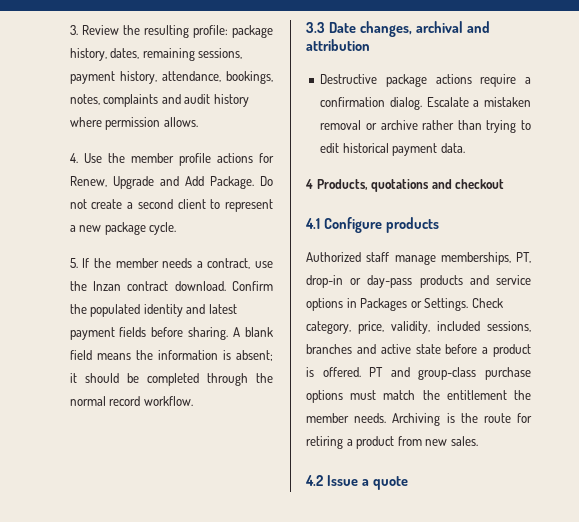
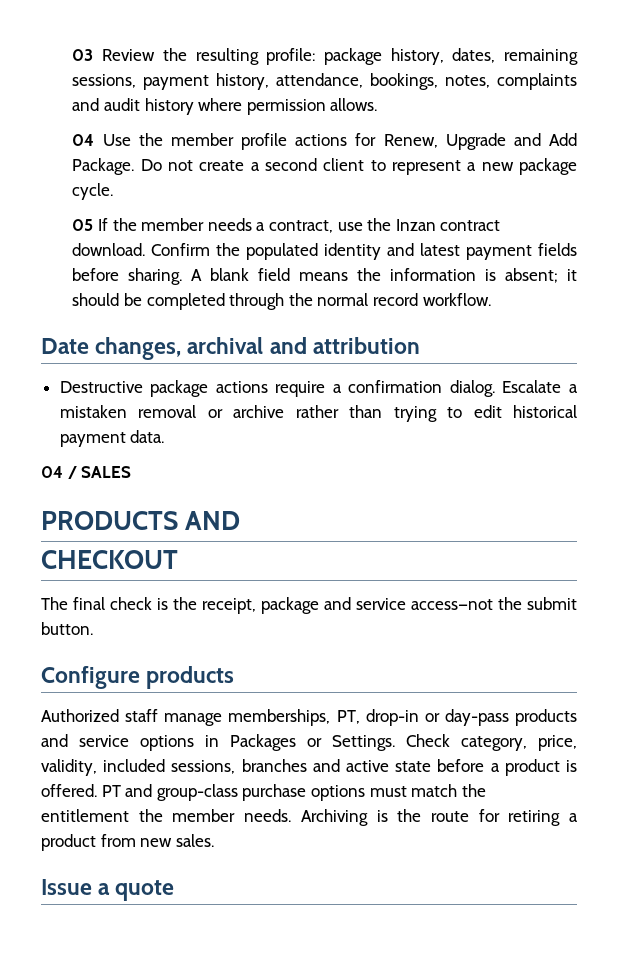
- 3. Review the resulting profile: package history, dates, remaining sessions, payment history, attendance, bookings, notes, complaints and audit history where permission allows.
+ 03 Review the resulting profile: package history, dates, remaining sessions, payment history, attendance, bookings, notes, complaints and audit history where permission allows.
- 4. Use the member profile actions for Renew, Upgrade and Add Package.
+ 04 Use the member profile actions for Renew, Upgrade and Add Package.
- 5. If the member needs a contract, use the Inzan contract download.
+ 05 If the member needs a contract, use the Inzan contract download.
- 3.3 Date changes, archival and attribution
+ Date changes, archival and attribution
- 4 Products, quotations and checkout
- 4.1 Configure products
+ 04 / SALES
+ PRODUCTS AND
+ CHECKOUT
+ The final check is the receipt, package and service access—not the submit button.
+ Configure products
- 4.2 Issue a quote
+ Issue a quote

